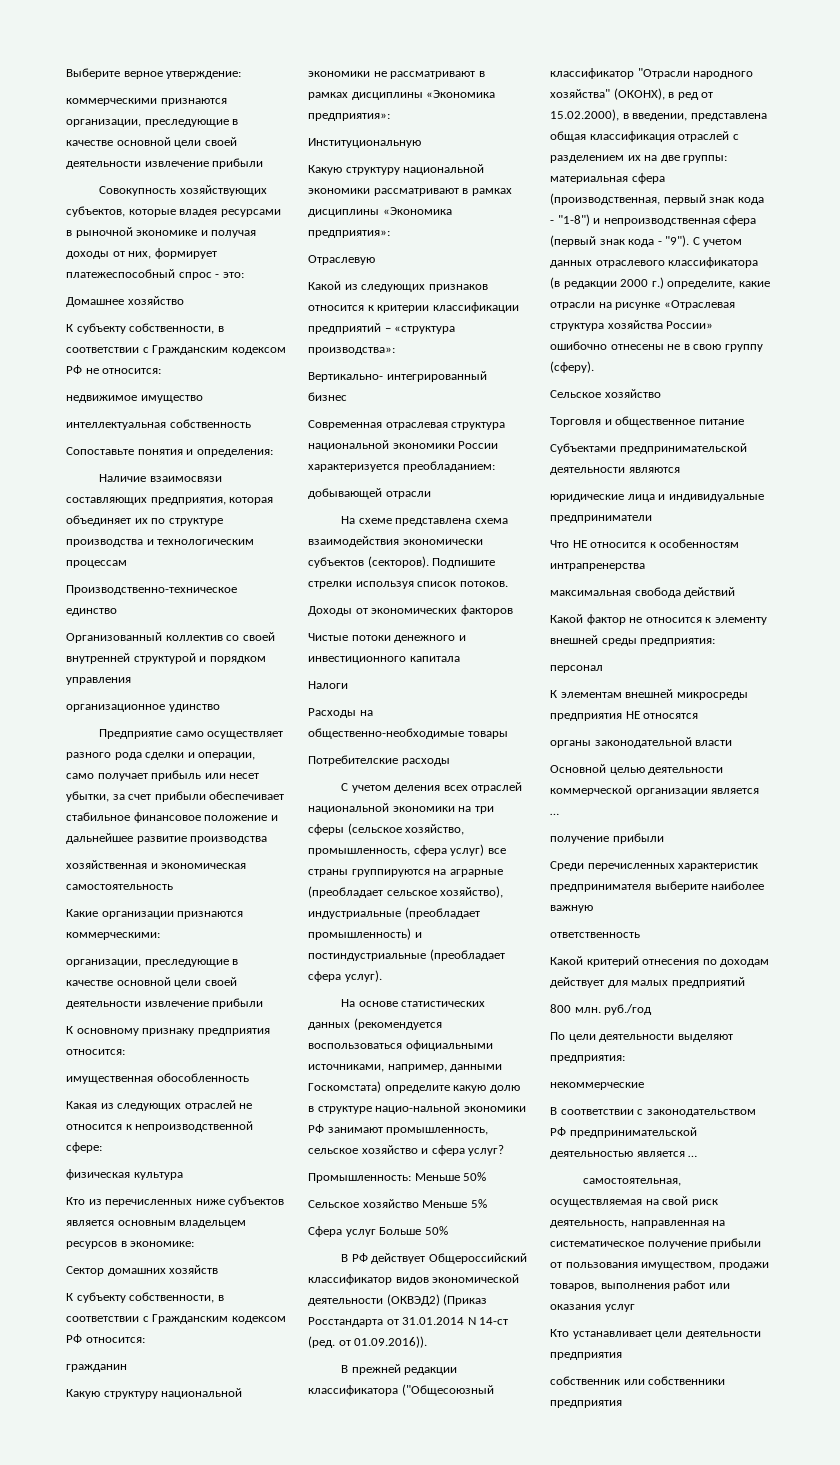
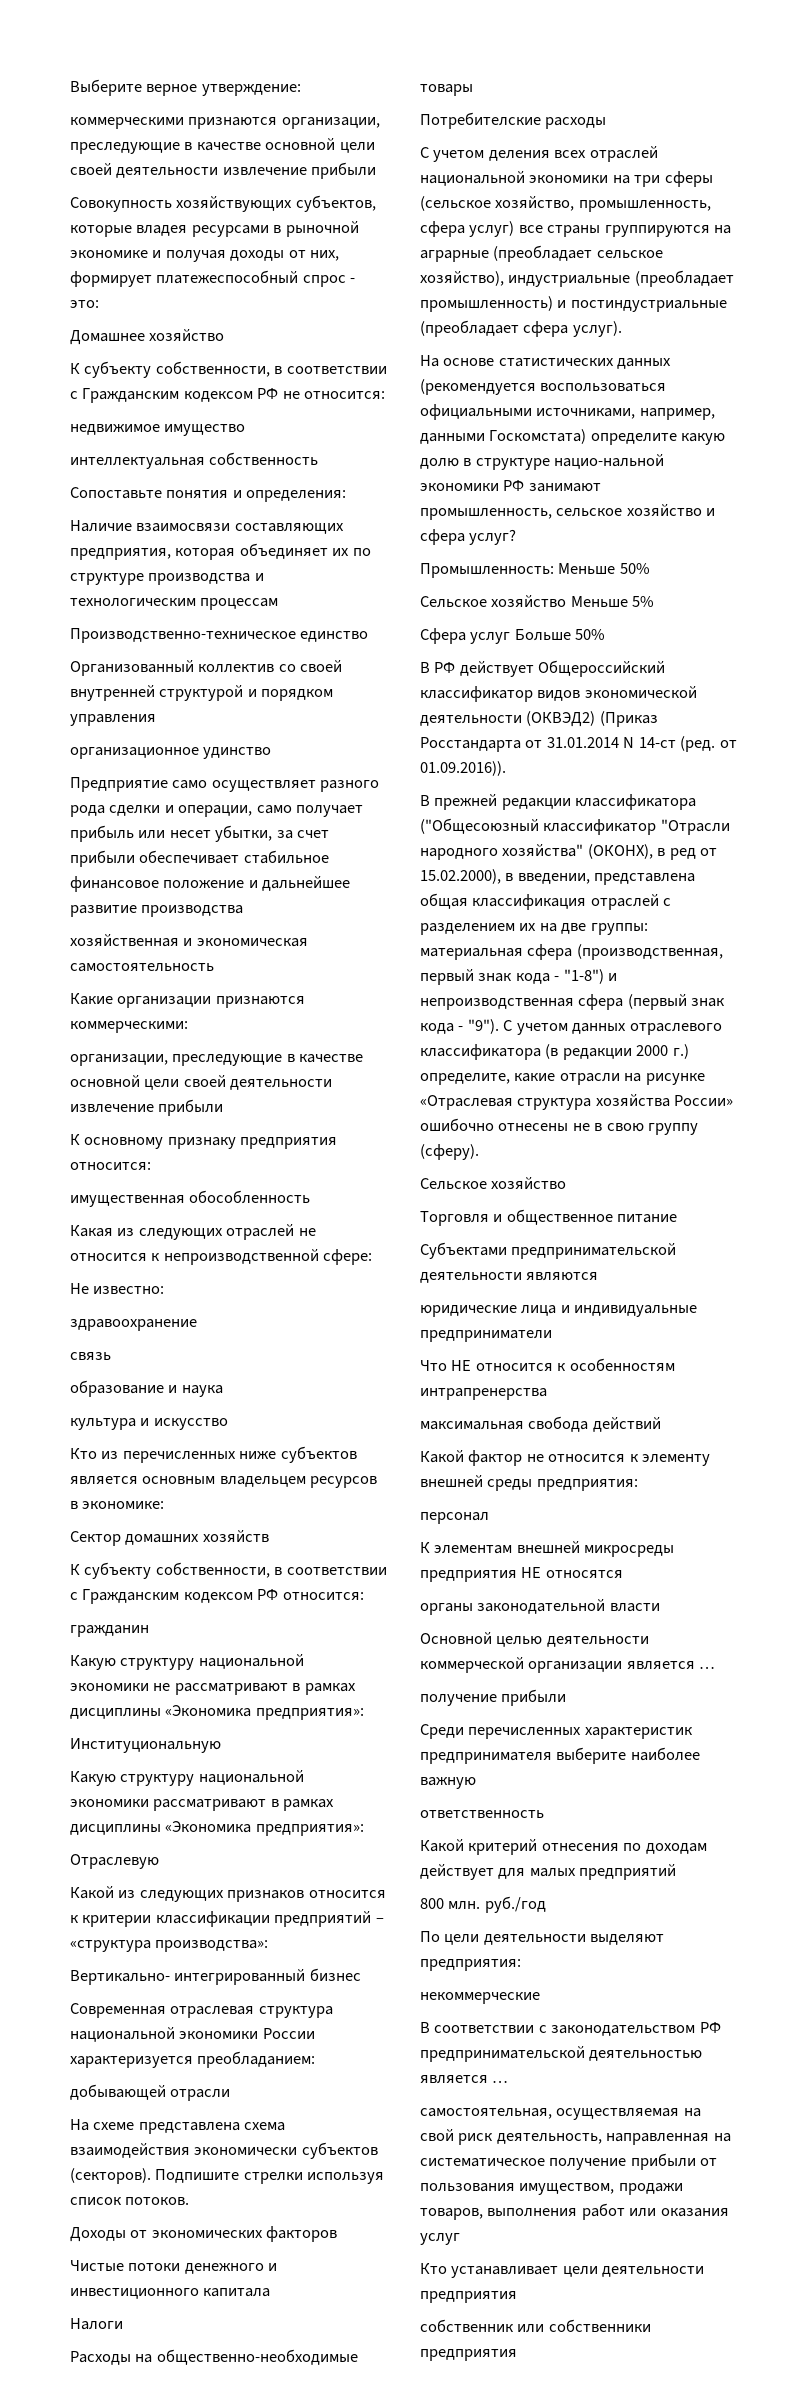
- физическая культура
+ Не известно:
+ здравоохранение
+ связь
+ образование и наука
+ культура и искусство

